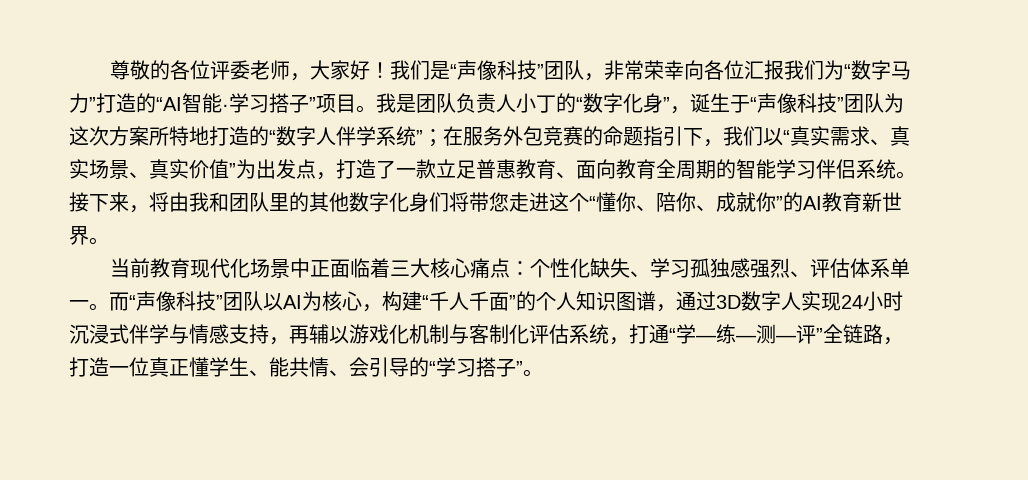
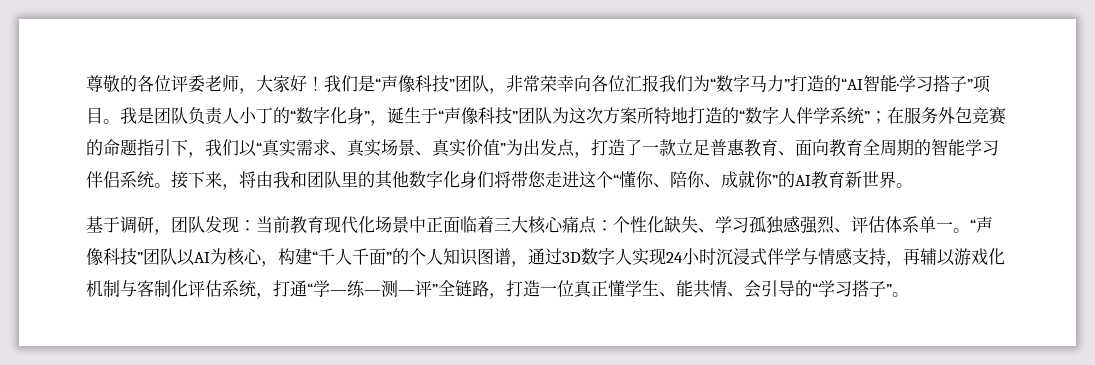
- 当前教育现代化场景中正面临着三大核心痛点：个性化缺失、学习孤独感强烈、评估体系单一。
+ 基于调研，团队发现：当前教育现代化场景中正面临着三大核心痛点：个性化缺失、学习孤独感强烈、评估体系单一。
- 而“声像科技”团队以AI为核心，构建“千人千面”的个人知识图谱，通过3D数字人实现24小时沉浸式伴学与情感支持，再辅以游戏化机制与客制化评估系统，打通“学—练—测—评”全链路，打造一位真正懂学生、能共情、会引导的“学习搭子”。
+ “声像科技”团队以AI为核心，构建“千人千面”的个人知识图谱，通过3D数字人实现24小时沉浸式伴学与情感支持，再辅以游戏化机制与客制化评估系统，打通“学—练—测—评”全链路，打造一位真正懂学生、能共情、会引导的“学习搭子”。

